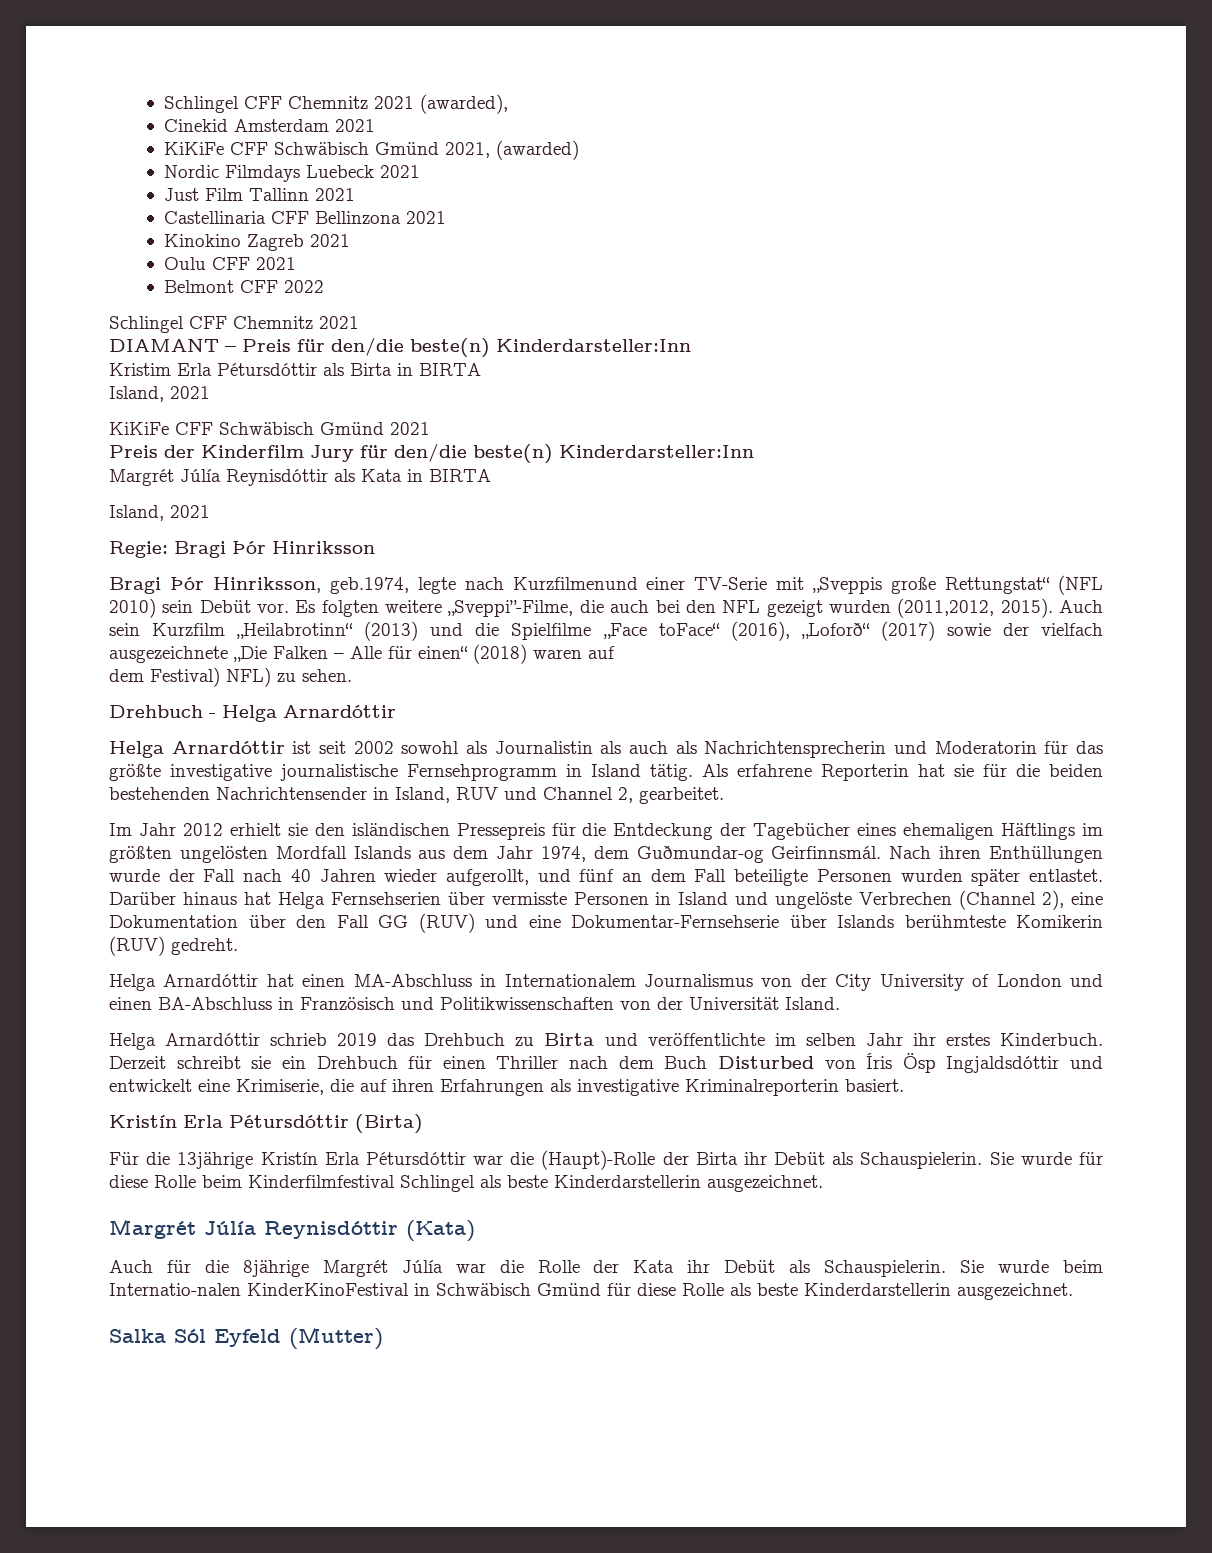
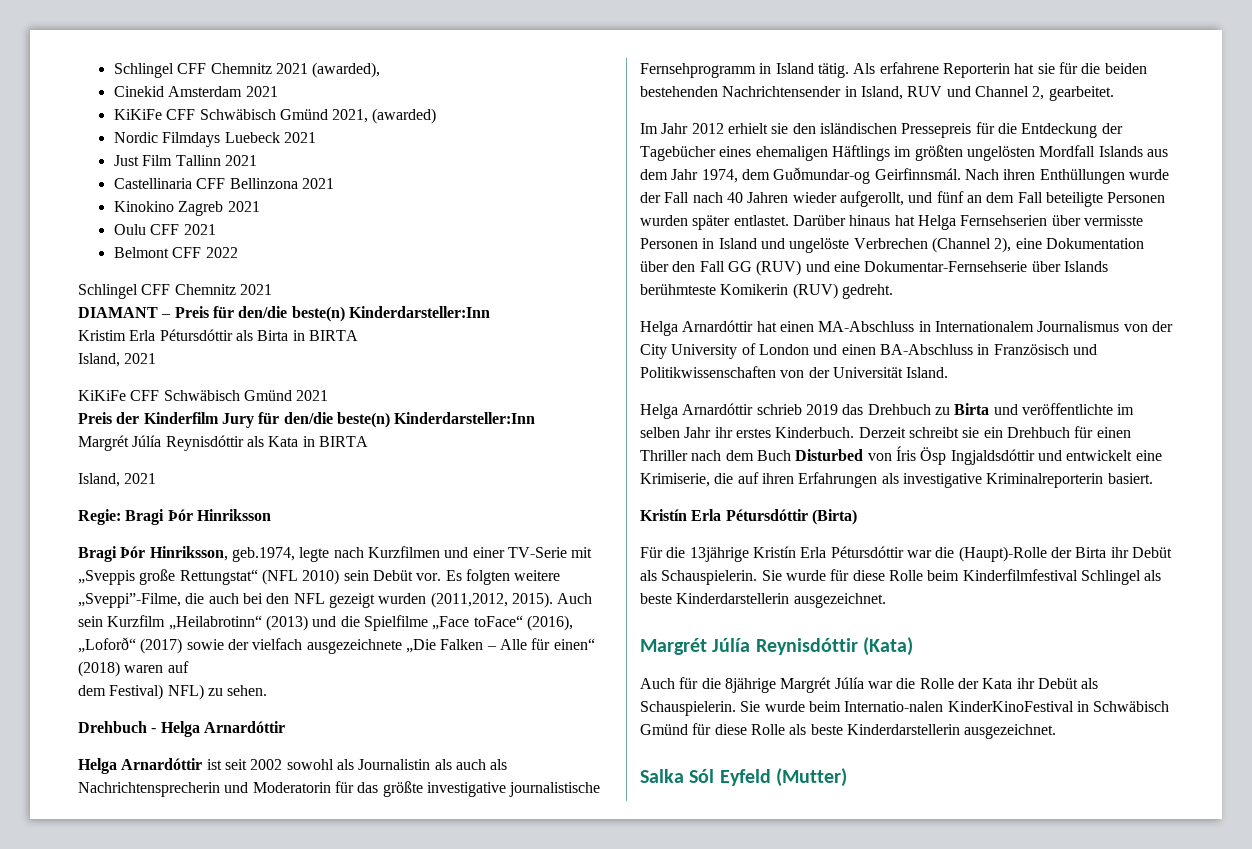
- Bragi Þór Hinriksson, geb.1974, legte nach Kurzfilmenund einer TV-Serie mit „Sveppis große Rettungstat“ (NFL 2010) sein Debüt vor.
+ Bragi Þór Hinriksson, geb.1974, legte nach Kurzfilmen und einer TV-Serie mit „Sveppis große Rettungstat“ (NFL 2010) sein Debüt vor.

